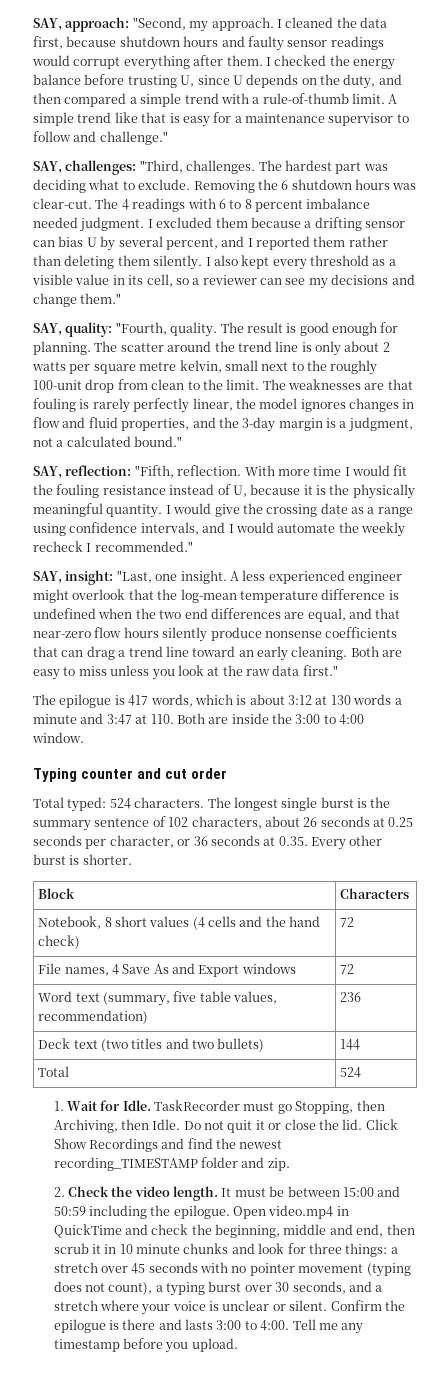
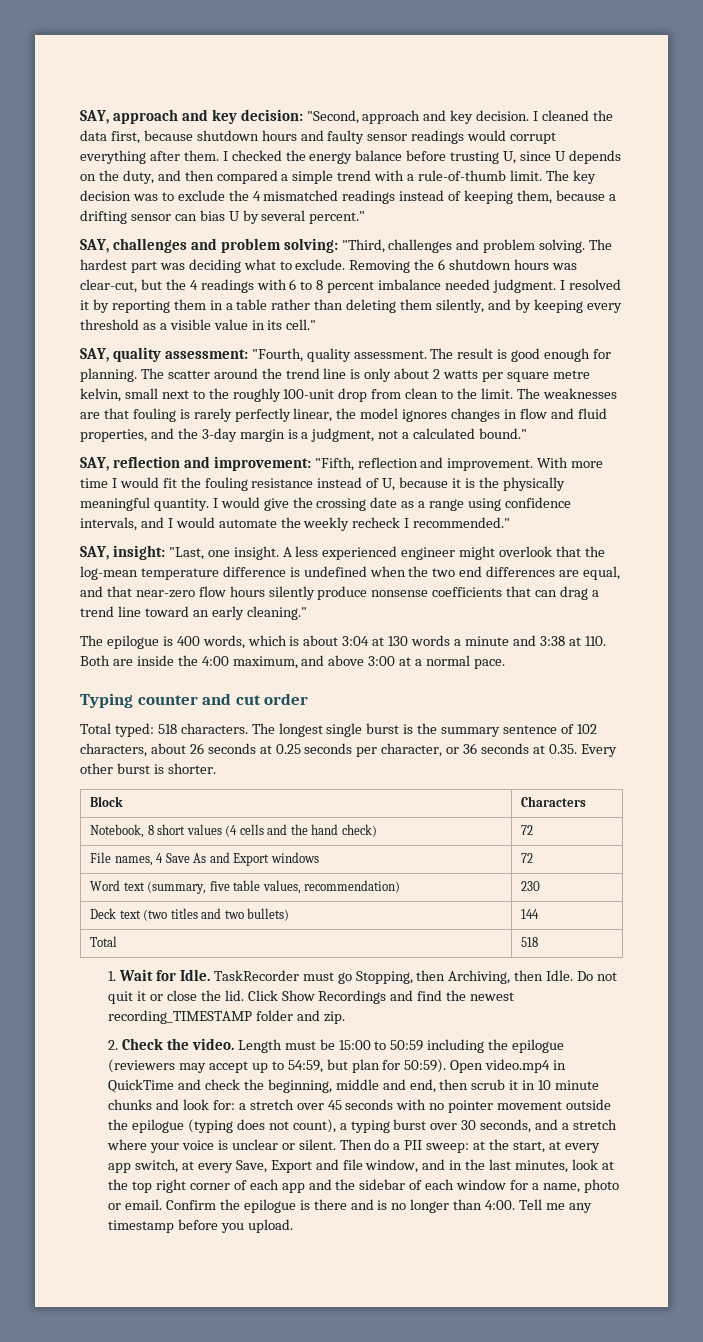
- SAY, approach: "Second, my approach.
+ SAY, approach and key decision: "Second, approach and key decision.
- A simple trend like that is easy for a maintenance supervisor to follow and challenge."
- SAY, challenges: "Third, challenges.
+ The key decision was to exclude the 4 mismatched readings instead of keeping them, because a drifting sensor can bias U by several percent."
+ SAY, challenges and problem solving: "Third, challenges and problem solving.
- Removing the 6 shutdown hours was clear-cut. The 4 readings with 6 to 8 percent imbalance needed judgment.
+ Removing the 6 shutdown hours was clear-cut, but the 4 readings with 6 to 8 percent imbalance needed judgment.
- I excluded them because a drifting sensor can bias U by several percent, and I reported them rather than deleting them silently. I also kept every threshold as a visible value in its cell, so a reviewer can see my decisions and change them."
- SAY, quality: "Fourth, quality.
+ I resolved it by reporting them in a table rather than deleting them silently, and by keeping every threshold as a visible value in its cell."
+ SAY, quality assessment: "Fourth, quality assessment.
- SAY, reflection: "Fifth, reflection.
+ SAY, reflection and improvement: "Fifth, reflection and improvement.
- A less experienced engineer might overlook that the log-mean temperature difference is undefined when the two end differences are equal, and that near-zero flow hours silently produce nonsense coefficients that can drag a trend line toward an early cleaning. Both are easy to miss unless you look at the raw data first."
+ A less experienced engineer might overlook that the log-mean temperature difference is undefined when the two end differences are equal, and that near-zero flow hours silently produce nonsense coefficients that can drag a trend line toward an early cleaning."
- The epilogue is 417 words, which is about 3:12 at 130 words a minute and 3:47 at 110. Both are inside the 3:00 to 4:00 window.
+ The epilogue is 400 words, which is about 3:04 at 130 words a minute and 3:38 at 110. Both are inside the 4:00 maximum, and above 3:00 at a normal pace.
- Total typed: 524 characters.
+ Total typed: 518 characters.
- Word text (summary, five table values, recommendation) | 236
+ Word text (summary, five table values, recommendation) | 230
- Total | 524
+ Total | 518
- 2. Check the video length. It must be between 15:00 and 50:59 including the epilogue.
+ 2. Check the video. Length must be 15:00 to 50:59 including the epilogue (reviewers may accept up to 54:59, but plan for 50:59).
- Open video.mp4 in QuickTime and check the beginning, middle and end, then scrub it in 10 minute chunks and look for three things: a stretch over 45 seconds with no pointer movement (typing does not count), a typing burst over 30 seconds, and a stretch where your voice is unclear or silent.
+ Open video.mp4 in QuickTime and check the beginning, middle and end, then scrub it in 10 minute chunks and look for: a stretch over 45 seconds with no pointer movement outside the epilogue (typing does not count), a typing burst over 30 seconds, and a stretch where your voice is unclear or silent.
+ Then do a PII sweep: at the start, at every app switch, at every Save, Export and file window, and in the last minutes, look at the top right corner of each app and the sidebar of each window for a name, photo or email.
- Confirm the epilogue is there and lasts 3:00 to 4:00.
+ Confirm the epilogue is there and is no longer than 4:00.

